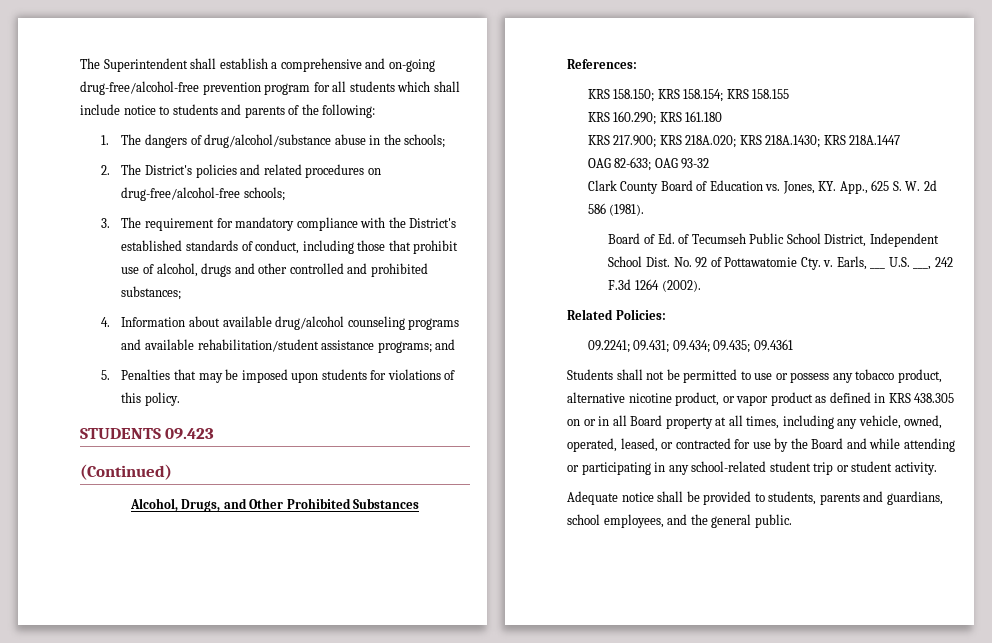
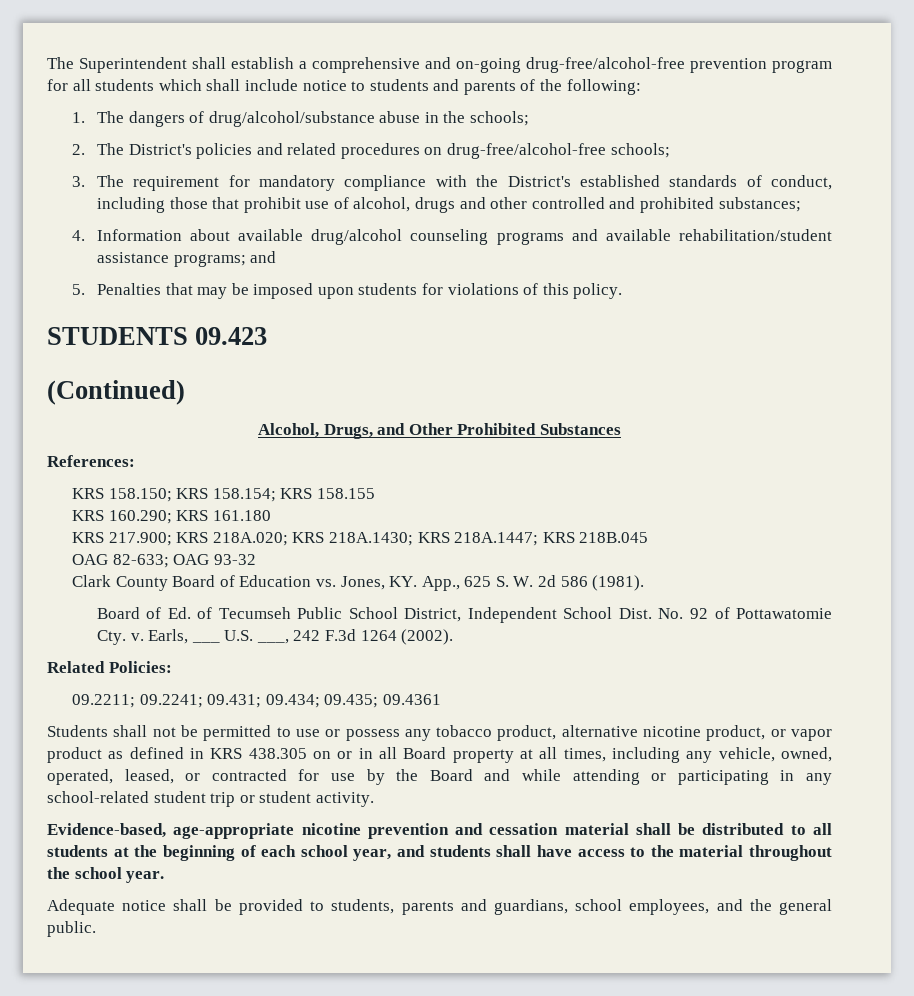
- KRS 217.900; KRS 218A.020; KRS 218A.1430; KRS 218A.1447
+ KRS 217.900; KRS 218A.020; KRS 218A.1430; KRS 218A.1447; KRS 218B.045
- 09.2241; 09.431; 09.434; 09.435; 09.4361
+ 09.2211; 09.2241; 09.431; 09.434; 09.435; 09.4361
+ Evidence-based, age-appropriate nicotine prevention and cessation material shall be distributed to all students at the beginning of each school year, and students shall have access to the material throughout the school year.

